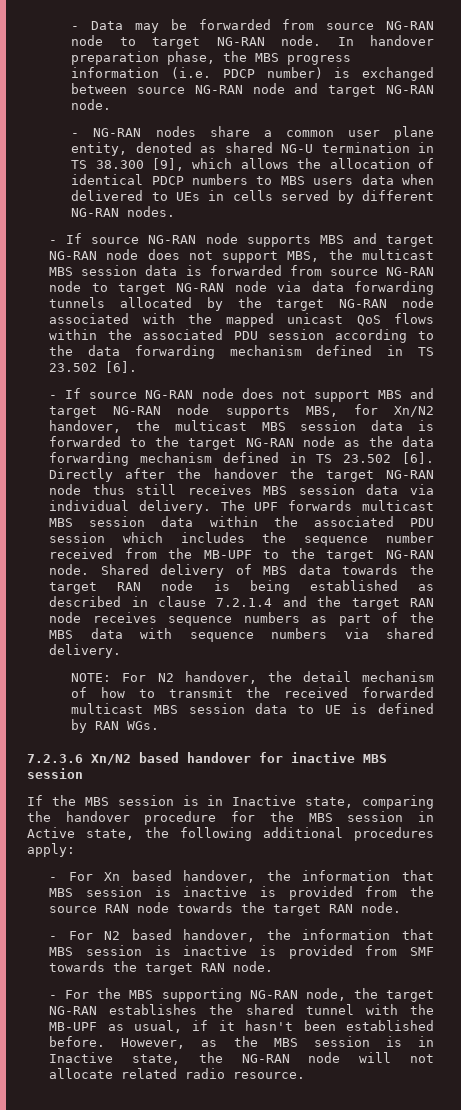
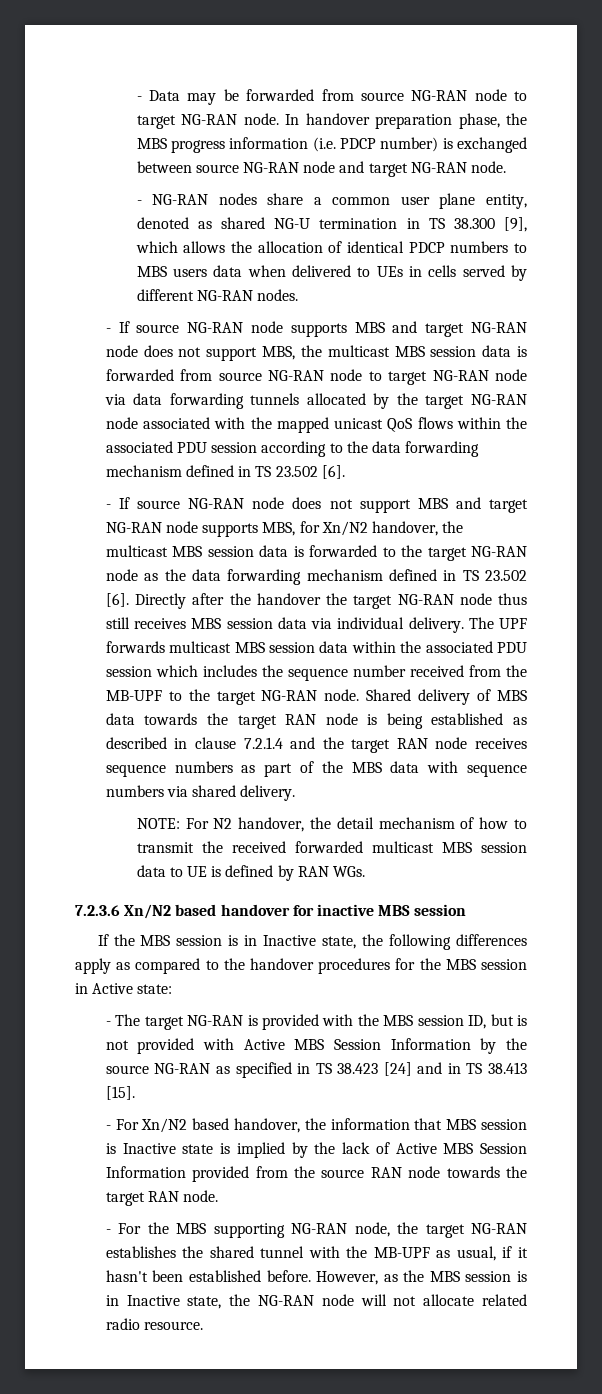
- If the MBS session is in Inactive state, comparing the handover procedure for the MBS session in Active state, the following additional procedures apply:
- - For Xn based handover, the information that MBS session is inactive is provided from the source RAN node towards the target RAN node.
+ If the MBS session is in Inactive state, the following differences apply as compared to the handover procedures for the MBS session in Active state:
+ - The target NG-RAN is provided with the MBS session ID, but is not provided with Active MBS Session Information by the source NG-RAN as specified in TS 38.423 [24] and in TS 38.413 [15].
+ - For Xn/N2 based handover, the information that MBS session is Inactive state is implied by the lack of Active MBS Session Information provided from the source RAN node towards the target RAN node.
- - For N2 based handover, the information that MBS session is inactive is provided from SMF towards the target RAN node.

